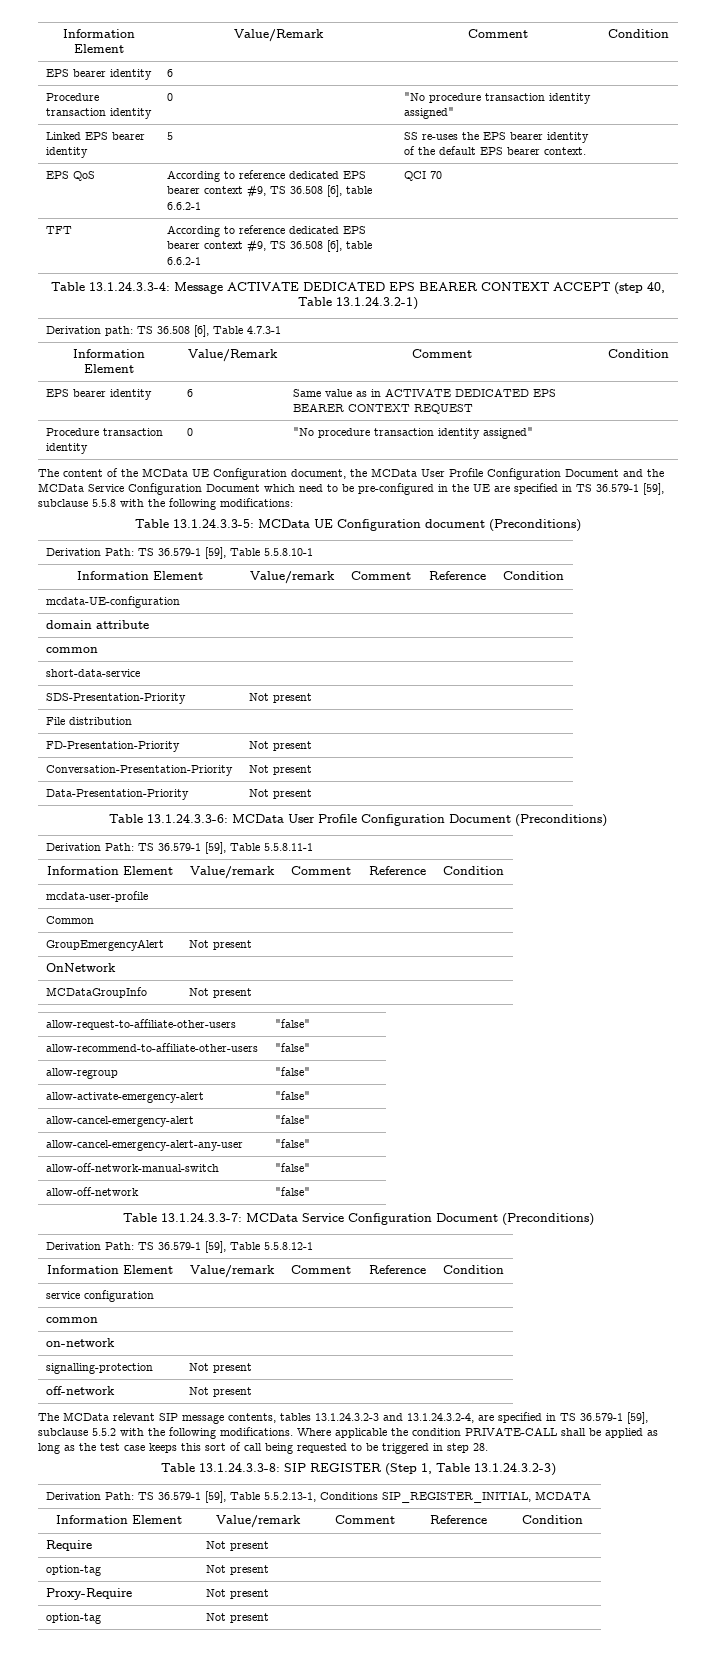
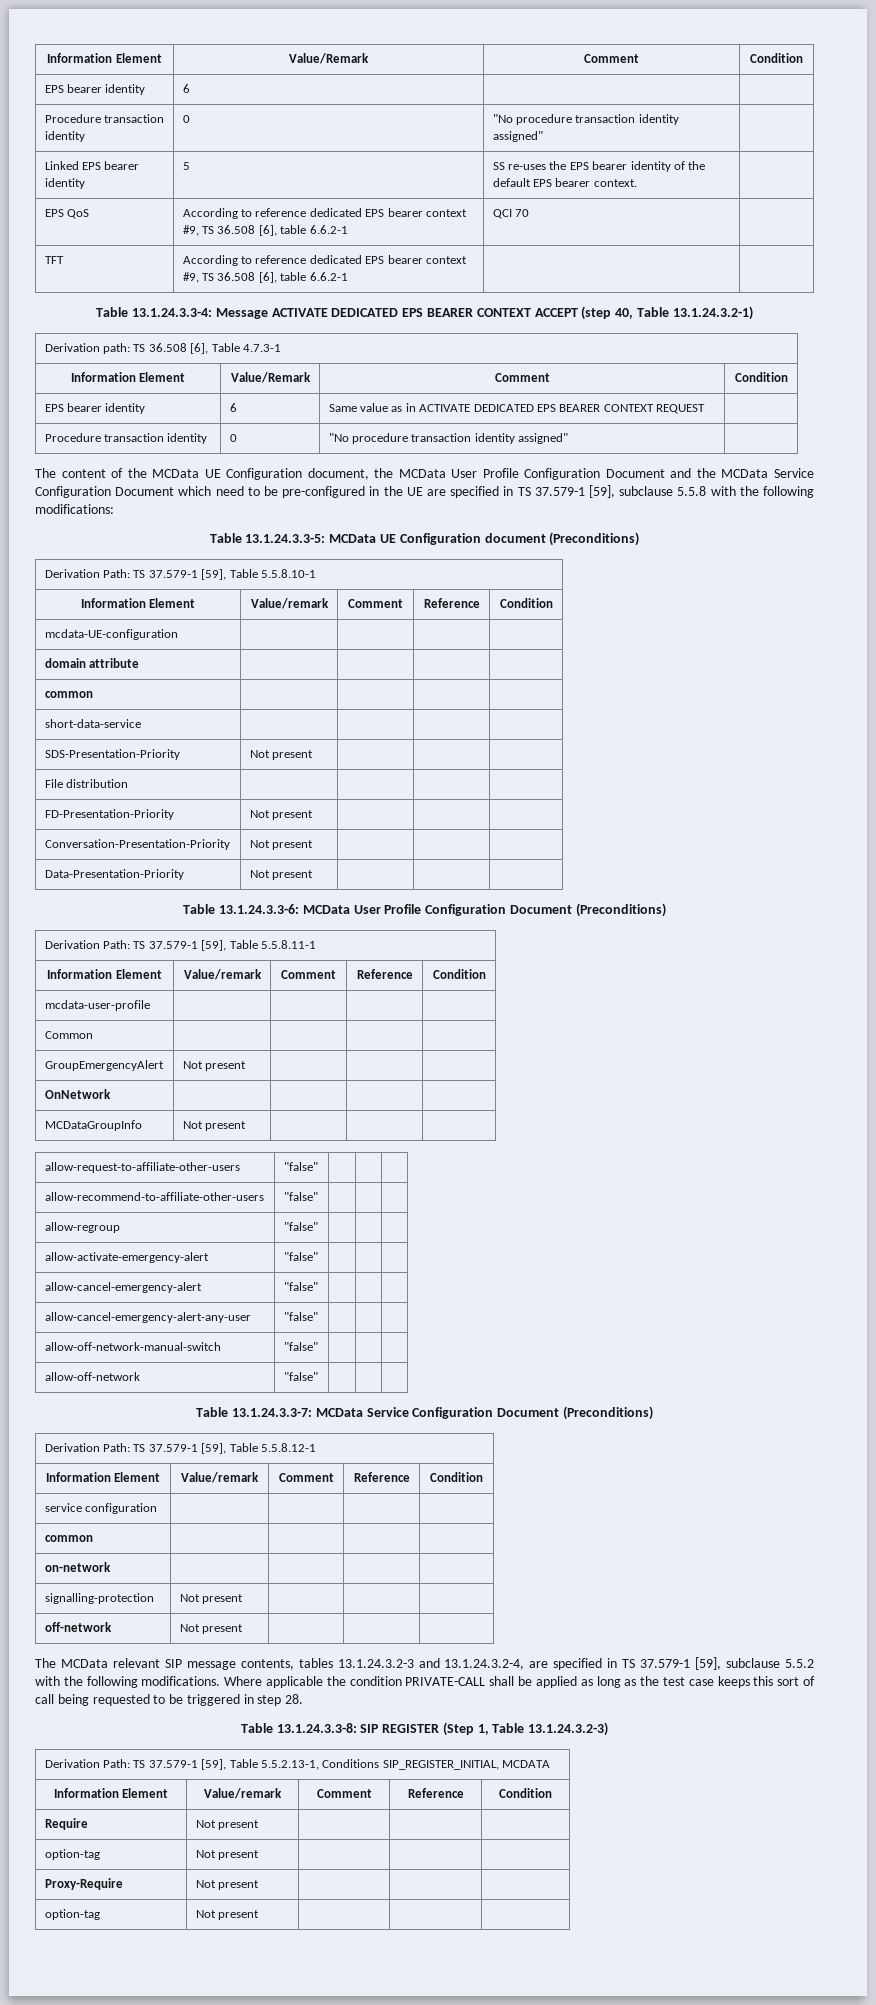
- The content of the MCData UE Configuration document, the MCData User Profile Configuration Document and the MCData Service Configuration Document which need to be pre-configured in the UE are specified in TS 36.579-1 [59], subclause 5.5.8 with the following modifications:
+ The content of the MCData UE Configuration document, the MCData User Profile Configuration Document and the MCData Service Configuration Document which need to be pre-configured in the UE are specified in TS 37.579-1 [59], subclause 5.5.8 with the following modifications:
- Derivation Path: TS 36.579-1 [59], Table 5.5.8.10-1
+ Derivation Path: TS 37.579-1 [59], Table 5.5.8.10-1
- Derivation Path: TS 36.579-1 [59], Table 5.5.8.11-1
+ Derivation Path: TS 37.579-1 [59], Table 5.5.8.11-1
- Derivation Path: TS 36.579-1 [59], Table 5.5.8.12-1
+ Derivation Path: TS 37.579-1 [59], Table 5.5.8.12-1
- The MCData relevant SIP message contents, tables 13.1.24.3.2-3 and 13.1.24.3.2-4, are specified in TS 36.579-1 [59], subclause 5.5.2 with the following modifications.
+ The MCData relevant SIP message contents, tables 13.1.24.3.2-3 and 13.1.24.3.2-4, are specified in TS 37.579-1 [59], subclause 5.5.2 with the following modifications.
- Derivation Path: TS 36.579-1 [59], Table 5.5.2.13-1, Conditions SIP_REGISTER_INITIAL, MCDATA
+ Derivation Path: TS 37.579-1 [59], Table 5.5.2.13-1, Conditions SIP_REGISTER_INITIAL, MCDATA

